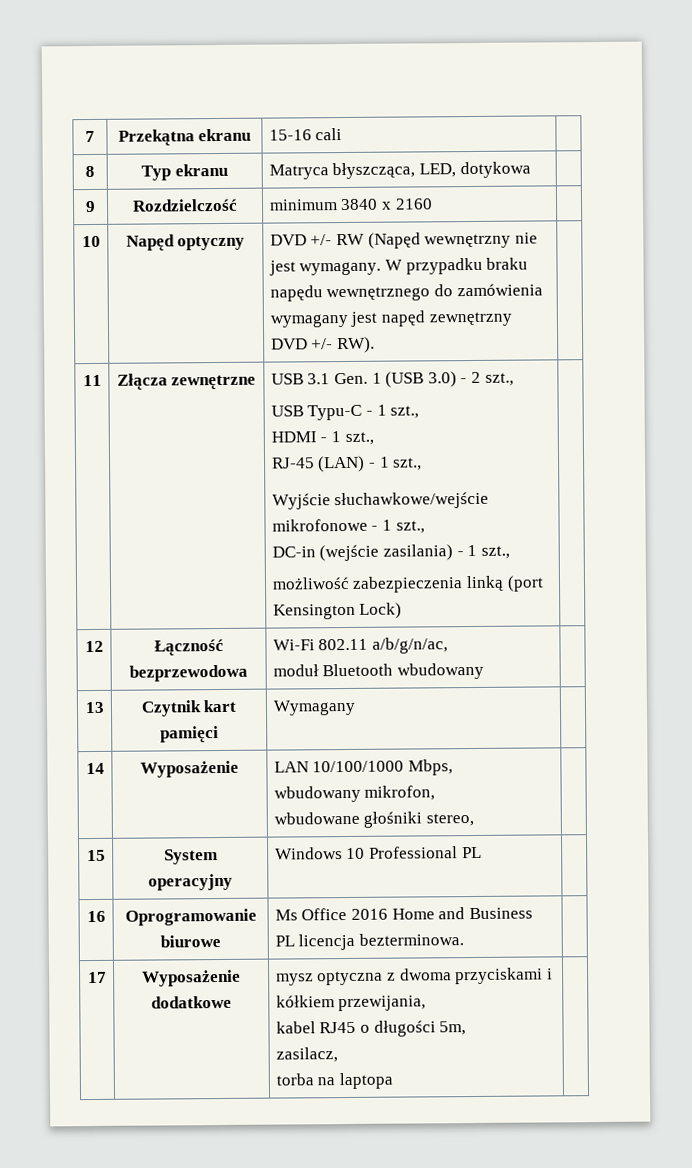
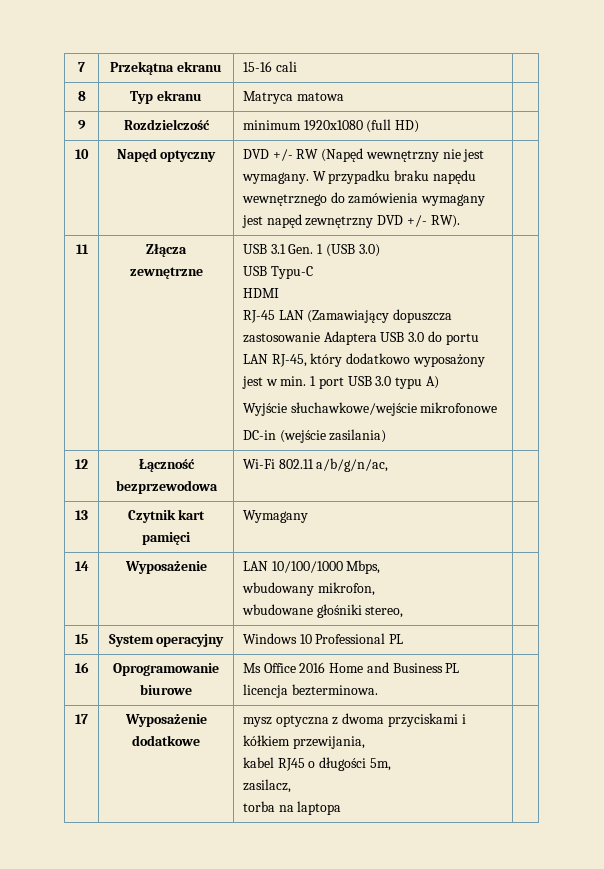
- 8 | Typ ekranu | Matryca błyszcząca, LED, dotykowa |
+ 8 | Typ ekranu | Matryca matowa |
- 9 | Rozdzielczość | minimum 3840 x 2160 |
+ 9 | Rozdzielczość | minimum 1920x1080 (full HD) |
- USB 3.1 Gen. 1 (USB 3.0) - 2 szt.,
+ USB 3.1 Gen. 1 (USB 3.0)
- USB Typu-C - 1 szt.,
- HDMI - 1 szt.,
- RJ-45 (LAN) - 1 szt.,
+ USB Typu-C
+ HDMI
+ RJ-45 LAN (Zamawiający dopuszcza zastosowanie Adaptera USB 3.0 do portu LAN RJ-45, który dodatkowo wyposażony jest w min. 1 port USB 3.0 typu A)
- Wyjście słuchawkowe/wejście mikrofonowe - 1 szt.,
+ Wyjście słuchawkowe/wejście mikrofonowe
- DC-in (wejście zasilania) - 1 szt.,
- możliwość zabezpieczenia linką (port Kensington Lock)
+ DC-in (wejście zasilania)
- 12 | Łączność bezprzewodowa | Wi-Fi 802.11 a/b/g/n/ac,
- moduł Bluetooth wbudowany |
+ 12 | Łączność bezprzewodowa | Wi-Fi 802.11 a/b/g/n/ac, |

